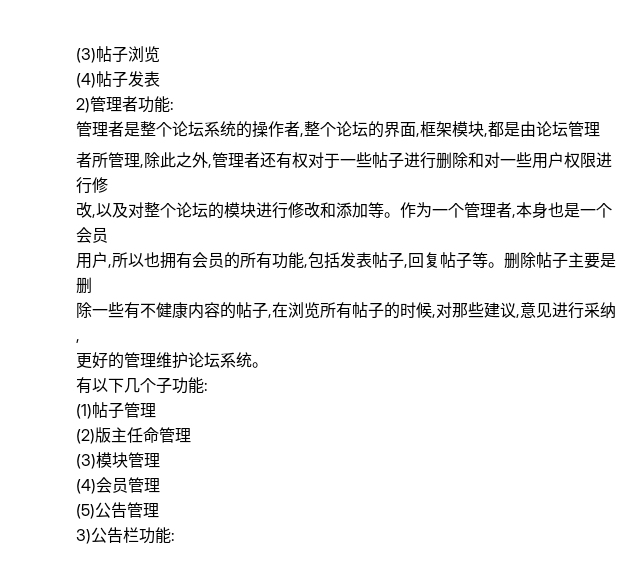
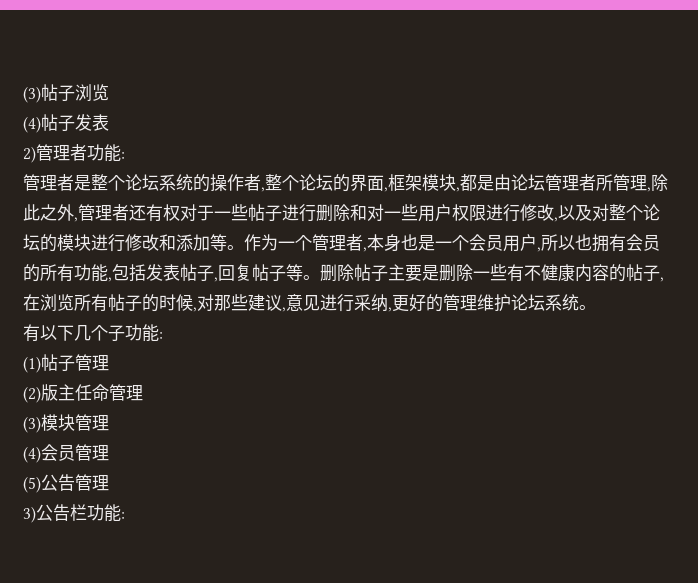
- 管理者是整个论坛系统的操作者,整个论坛的界面,框架模块,都是由论坛管理
- 者所管理,除此之外,管理者还有权对于一些帖子进行删除和对一些用户权限进行修
- 改,以及对整个论坛的模块进行修改和添加等。
+ 管理者是整个论坛系统的操作者,整个论坛的界面,框架模块,都是由论坛管理者所管理,除此之外,管理者还有权对于一些帖子进行删除和对一些用户权限进行修改,以及对整个论坛的模块进行修改和添加等。
- 作为一个管理者,本身也是一个会员
- 用户,所以也拥有会员的所有功能,包括发表帖子,回复帖子等。
+ 作为一个管理者,本身也是一个会员用户,所以也拥有会员的所有功能,包括发表帖子,回复帖子等。
- 删除帖子主要是删
- 除一些有不健康内容的帖子,在浏览所有帖子的时候,对那些建议,意见进行采纳,
- 更好的管理维护论坛系统。
+ 删除帖子主要是删除一些有不健康内容的帖子,在浏览所有帖子的时候,对那些建议,意见进行采纳,更好的管理维护论坛系统。

